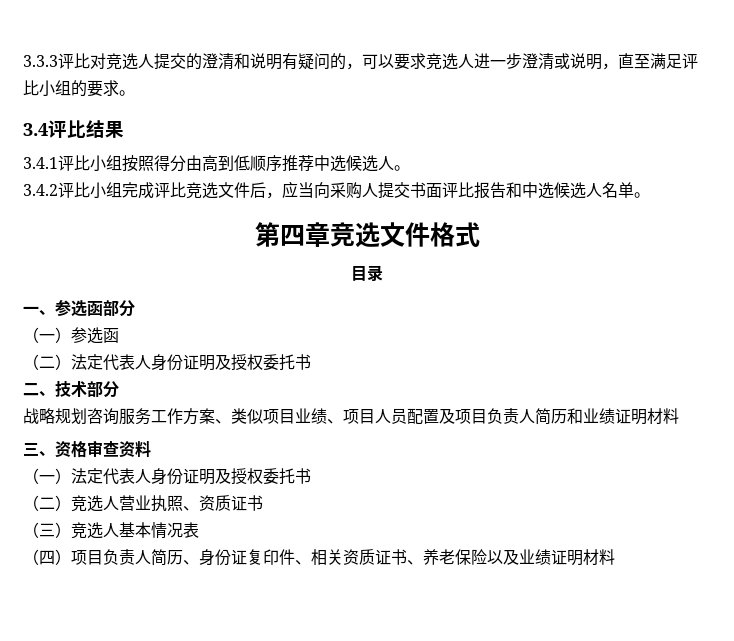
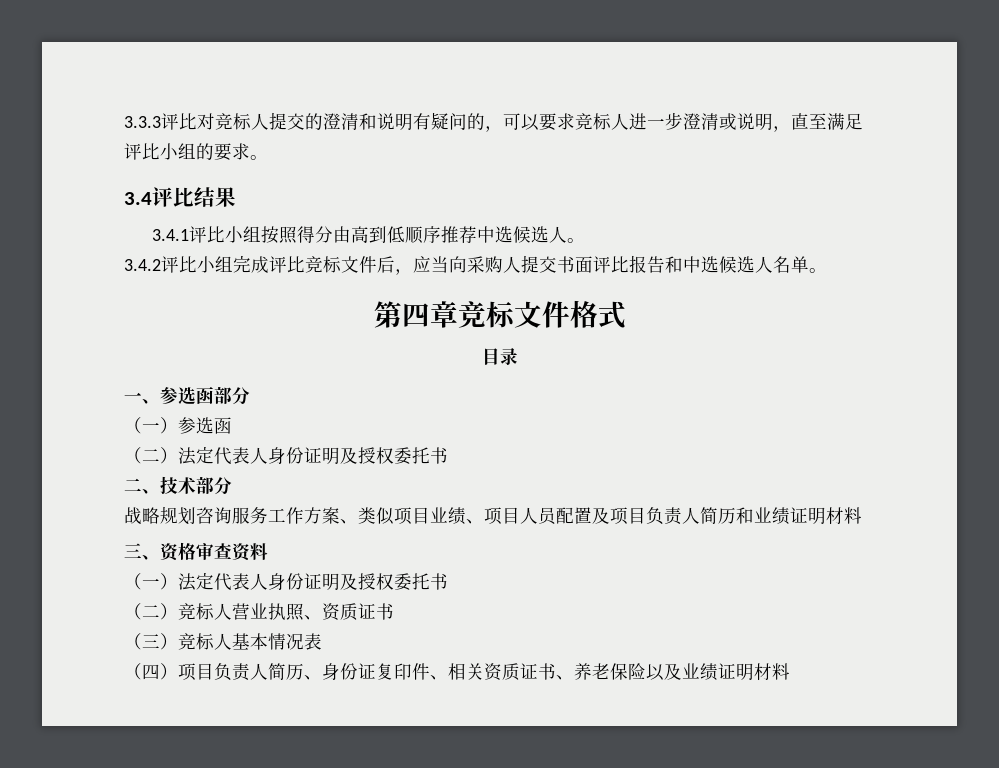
- 3.3.3评比对竞选人提交的澄清和说明有疑问的，可以要求竞选人进一步澄清或说明，直至满足评比小组的要求。
+ 3.3.3评比对竞标人提交的澄清和说明有疑问的，可以要求竞标人进一步澄清或说明，直至满足评比小组的要求。
- 3.4.2评比小组完成评比竞选文件后，应当向采购人提交书面评比报告和中选候选人名单。
+ 3.4.2评比小组完成评比竞标文件后，应当向采购人提交书面评比报告和中选候选人名单。
- 第四章竞选文件格式
+ 第四章竞标文件格式
- （二）竞选人营业执照、资质证书
+ （二）竞标人营业执照、资质证书
- （三）竞选人基本情况表
+ （三）竞标人基本情况表

